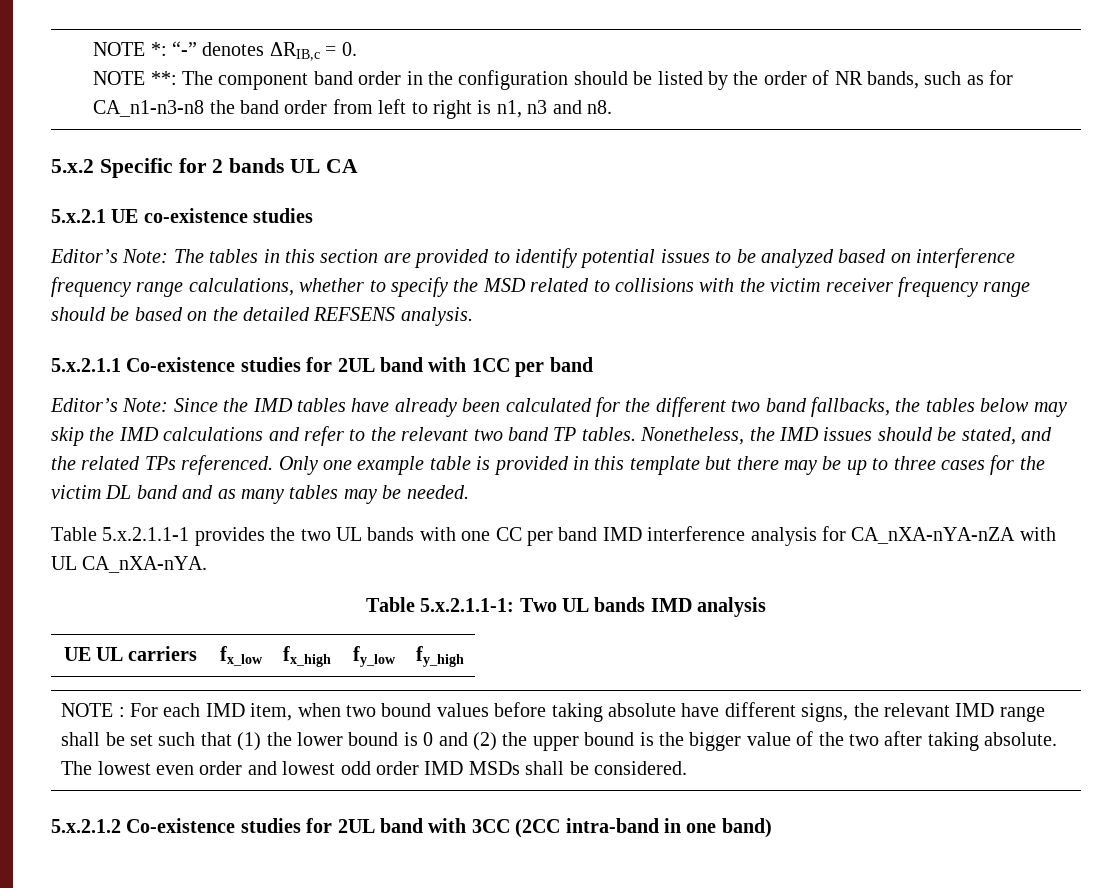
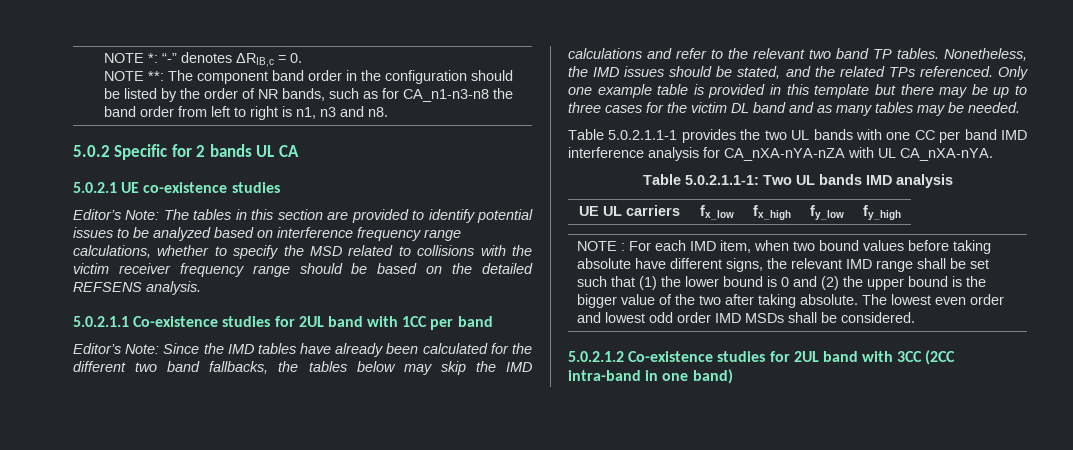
- 5.x.2 Specific for 2 bands UL CA
+ 5.0.2 Specific for 2 bands UL CA
- 5.x.2.1 UE co-existence studies
+ 5.0.2.1 UE co-existence studies
- 5.x.2.1.1 Co-existence studies for 2UL band with 1CC per band
+ 5.0.2.1.1 Co-existence studies for 2UL band with 1CC per band
- Table 5.x.2.1.1-1 provides the two UL bands with one CC per band IMD interference analysis for CA_nXA-nYA-nZA with UL CA_nXA-nYA.
+ Table 5.0.2.1.1-1 provides the two UL bands with one CC per band IMD interference analysis for CA_nXA-nYA-nZA with UL CA_nXA-nYA.
- Table 5.x.2.1.1-1: Two UL bands IMD analysis
+ Table 5.0.2.1.1-1: Two UL bands IMD analysis
- 5.x.2.1.2 Co-existence studies for 2UL band with 3CC (2CC intra-band in one band)
+ 5.0.2.1.2 Co-existence studies for 2UL band with 3CC (2CC intra-band in one band)

